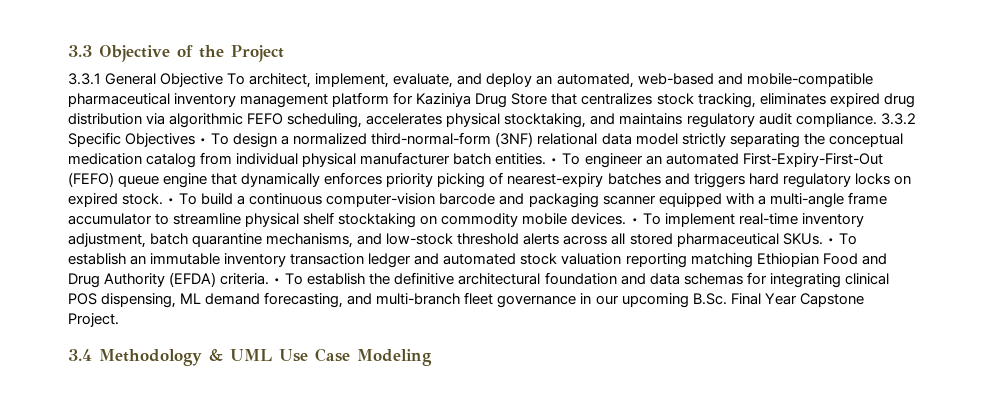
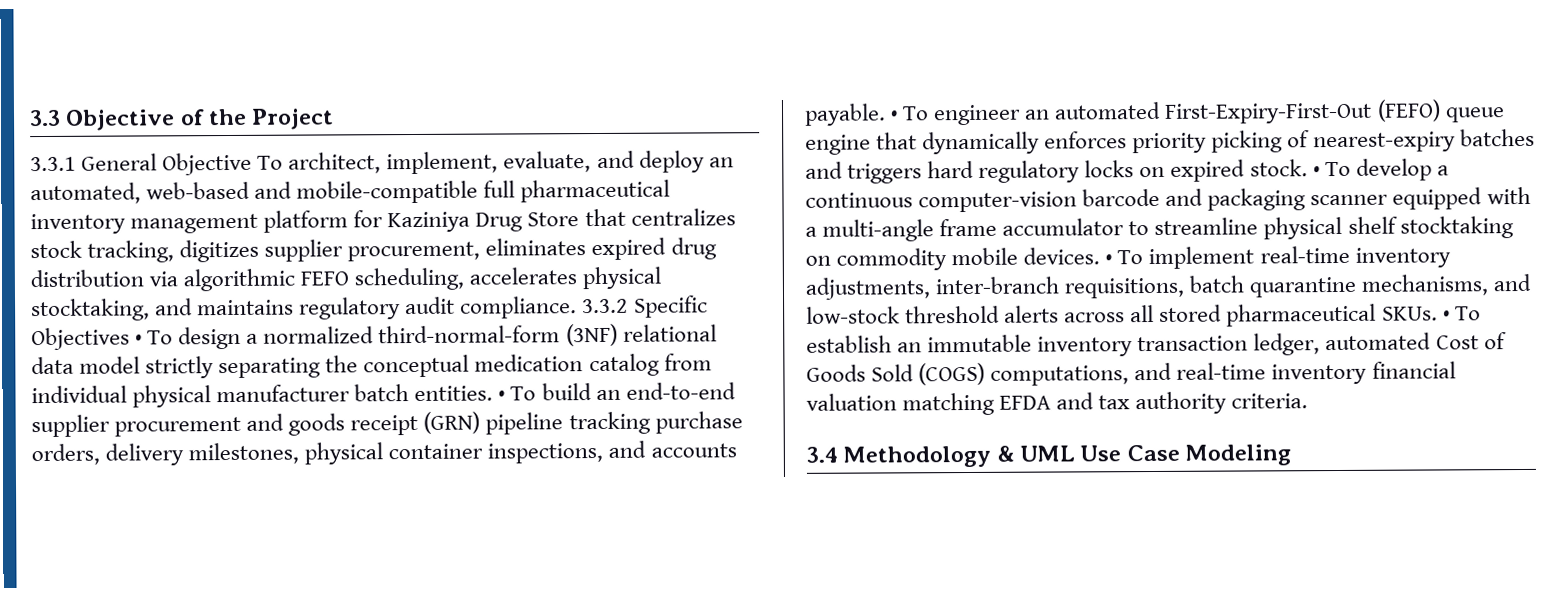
- 3.3.1 General Objective To architect, implement, evaluate, and deploy an automated, web-based and mobile-compatible pharmaceutical inventory management platform for Kaziniya Drug Store that centralizes stock tracking, eliminates expired drug distribution via algorithmic FEFO scheduling, accelerates physical stocktaking, and maintains regulatory audit compliance.
+ 3.3.1 General Objective To architect, implement, evaluate, and deploy an automated, web-based and mobile-compatible full pharmaceutical inventory management platform for Kaziniya Drug Store that centralizes stock tracking, digitizes supplier procurement, eliminates expired drug distribution via algorithmic FEFO scheduling, accelerates physical stocktaking, and maintains regulatory audit compliance.
- • To engineer an automated First-Expiry-First-Out (FEFO) queue engine that dynamically enforces priority picking of nearest-expiry batches and triggers hard regulatory locks on expired stock.
+ • To build an end-to-end supplier procurement and goods receipt (GRN) pipeline tracking purchase orders, delivery milestones, physical container inspections, and accounts payable. • To engineer an automated First-Expiry-First-Out (FEFO) queue engine that dynamically enforces priority picking of nearest-expiry batches and triggers hard regulatory locks on expired stock.
- • To build a continuous computer-vision barcode and packaging scanner equipped with a multi-angle frame accumulator to streamline physical shelf stocktaking on commodity mobile devices.
+ • To develop a continuous computer-vision barcode and packaging scanner equipped with a multi-angle frame accumulator to streamline physical shelf stocktaking on commodity mobile devices.
- • To implement real-time inventory adjustment, batch quarantine mechanisms, and low-stock threshold alerts across all stored pharmaceutical SKUs.
+ • To implement real-time inventory adjustments, inter-branch requisitions, batch quarantine mechanisms, and low-stock threshold alerts across all stored pharmaceutical SKUs.
- • To establish an immutable inventory transaction ledger and automated stock valuation reporting matching Ethiopian Food and Drug Authority (EFDA) criteria. • To establish the definitive architectural foundation and data schemas for integrating clinical POS dispensing, ML demand forecasting, and multi-branch fleet governance in our upcoming B.Sc. Final Year Capstone Project.
+ • To establish an immutable inventory transaction ledger, automated Cost of Goods Sold (COGS) computations, and real-time inventory financial valuation matching EFDA and tax authority criteria.

